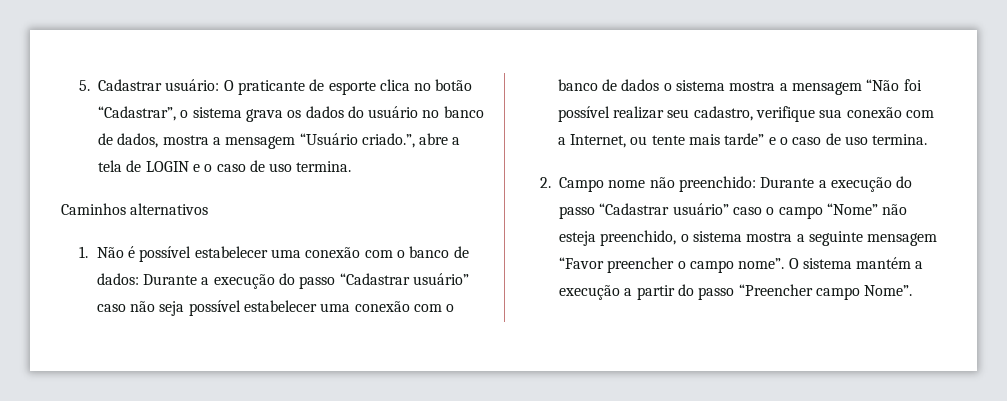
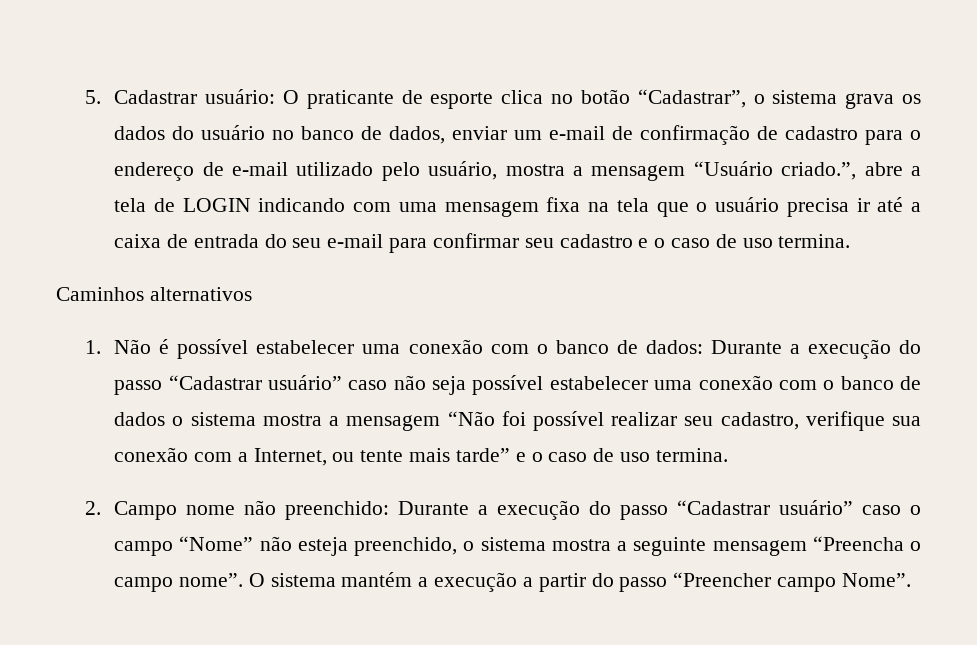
- 5. Cadastrar usuário: O praticante de esporte clica no botão “Cadastrar”, o sistema grava os dados do usuário no banco de dados, mostra a mensagem “Usuário criado.”, abre a tela de LOGIN e o caso de uso termina.
+ 5. Cadastrar usuário: O praticante de esporte clica no botão “Cadastrar”, o sistema grava os dados do usuário no banco de dados, enviar um e-mail de confirmação de cadastro para o endereço de e-mail utilizado pelo usuário, mostra a mensagem “Usuário criado.”, abre a tela de LOGIN indicando com uma mensagem fixa na tela que o usuário precisa ir até a caixa de entrada do seu e-mail para confirmar seu cadastro e o caso de uso termina.
- 2. Campo nome não preenchido: Durante a execução do passo “Cadastrar usuário” caso o campo “Nome” não esteja preenchido, o sistema mostra a seguinte mensagem “Favor preencher o campo nome”.
+ 2. Campo nome não preenchido: Durante a execução do passo “Cadastrar usuário” caso o campo “Nome” não esteja preenchido, o sistema mostra a seguinte mensagem “Preencha o campo nome”.

